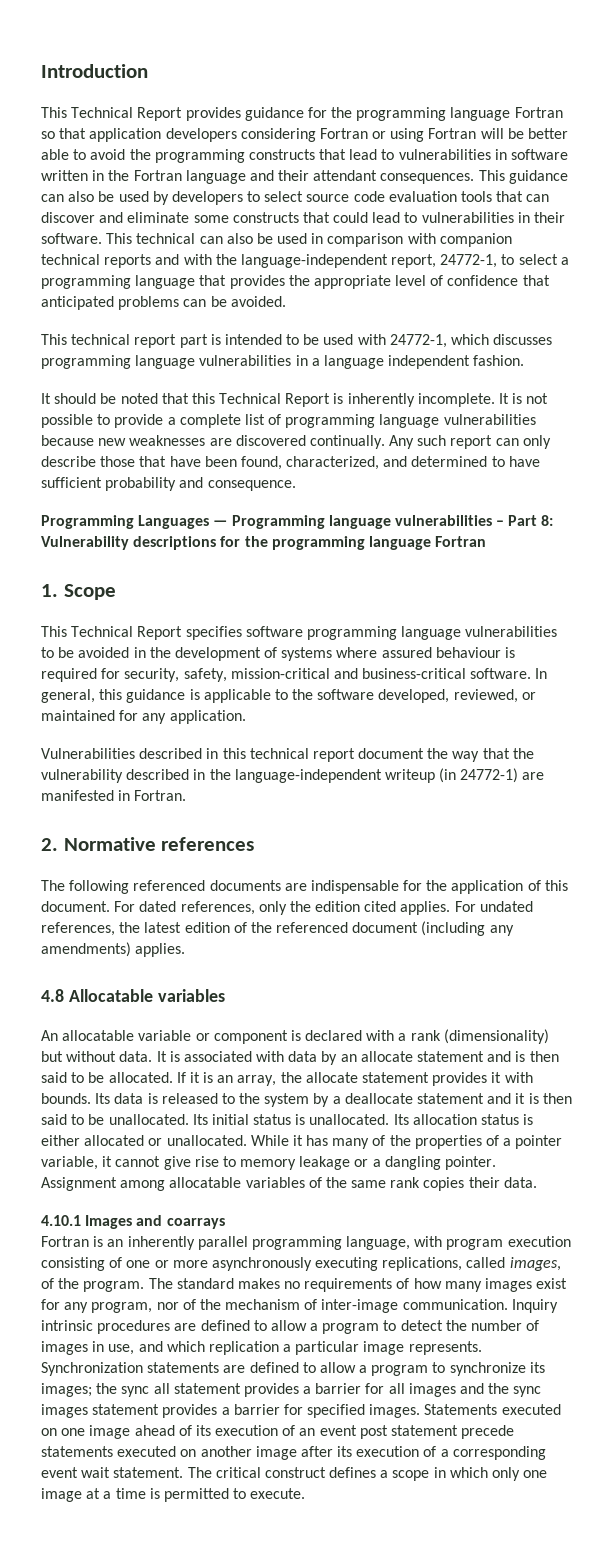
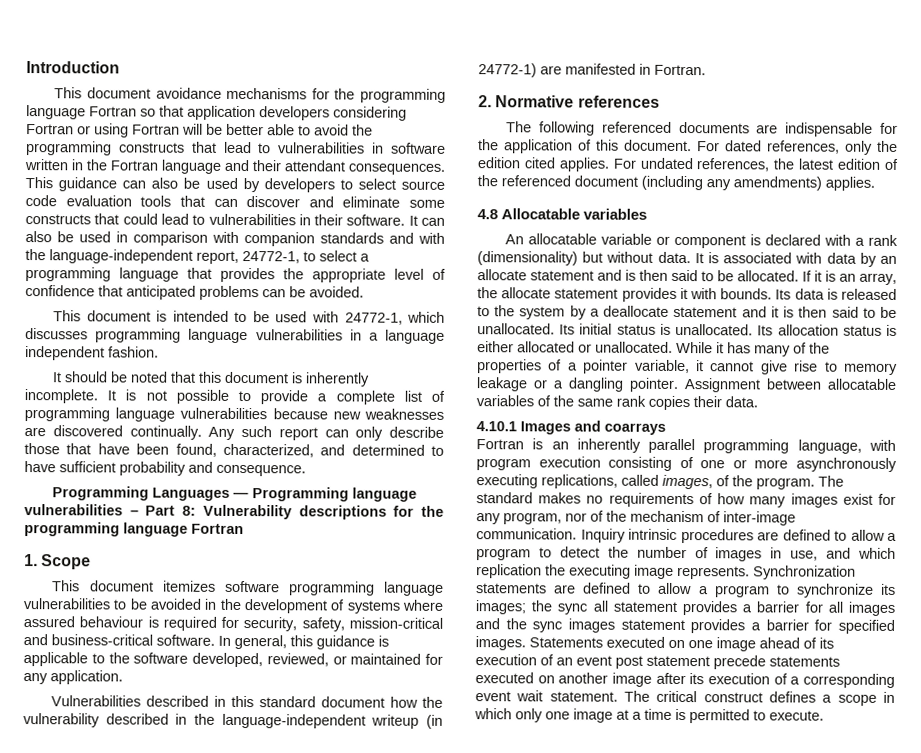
- This Technical Report provides guidance for the programming language Fortran so that application developers considering Fortran or using Fortran will be better able to avoid the programming constructs that lead to vulnerabilities in software written in the Fortran language and their attendant consequences.
+ This document avoidance mechanisms for the programming language Fortran so that application developers considering Fortran or using Fortran will be better able to avoid the programming constructs that lead to vulnerabilities in software written in the Fortran language and their attendant consequences.
- This technical can also be used in comparison with companion technical reports and with the language-independent report, 24772-1, to select a programming language that provides the appropriate level of confidence that anticipated problems can be avoided.
+ It can also be used in comparison with companion standards and with the language-independent report, 24772-1, to select a programming language that provides the appropriate level of confidence that anticipated problems can be avoided.
- This technical report part is intended to be used with 24772-1, which discusses programming language vulnerabilities in a language independent fashion.
+ This document is intended to be used with 24772-1, which discusses programming language vulnerabilities in a language independent fashion.
- It should be noted that this Technical Report is inherently incomplete.
+ It should be noted that this document is inherently incomplete.
- This Technical Report specifies software programming language vulnerabilities to be avoided in the development of systems where assured behaviour is required for security, safety, mission-critical and business-critical software.
+ This document itemizes software programming language vulnerabilities to be avoided in the development of systems where assured behaviour is required for security, safety, mission-critical and business-critical software.
- Vulnerabilities described in this technical report document the way that the vulnerability described in the language-independent writeup (in 24772-1) are manifested in Fortran.
+ Vulnerabilities described in this standard document how the vulnerability described in the language-independent writeup (in 24772-1) are manifested in Fortran.
- Assignment among allocatable variables of the same rank copies their data.
+ Assignment between allocatable variables of the same rank copies their data.
- Inquiry intrinsic procedures are defined to allow a program to detect the number of images in use, and which replication a particular image represents.
+ Inquiry intrinsic procedures are defined to allow a program to detect the number of images in use, and which replication the executing image represents.

